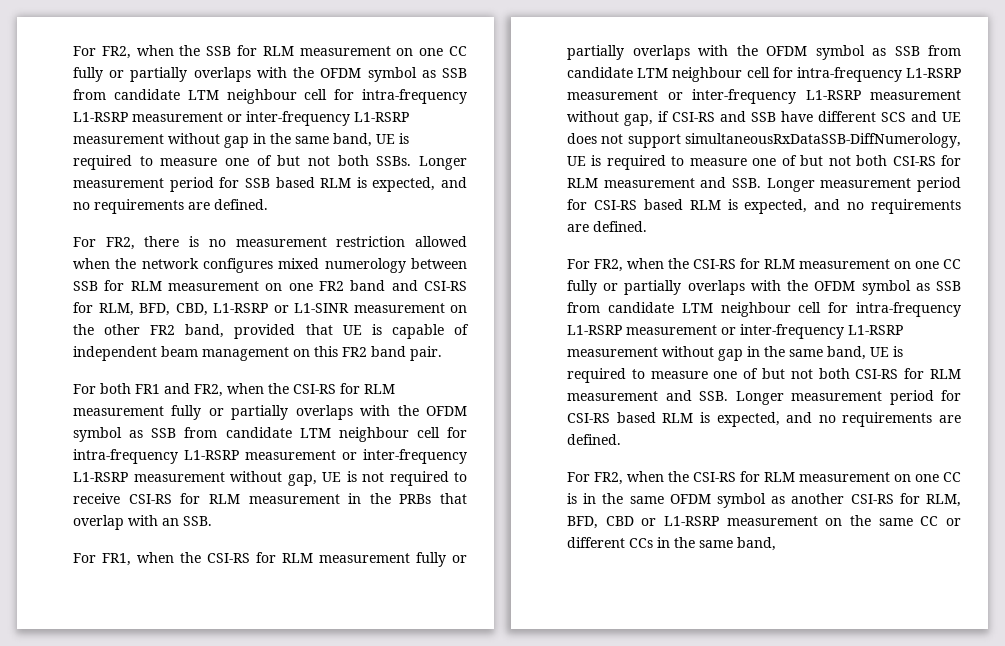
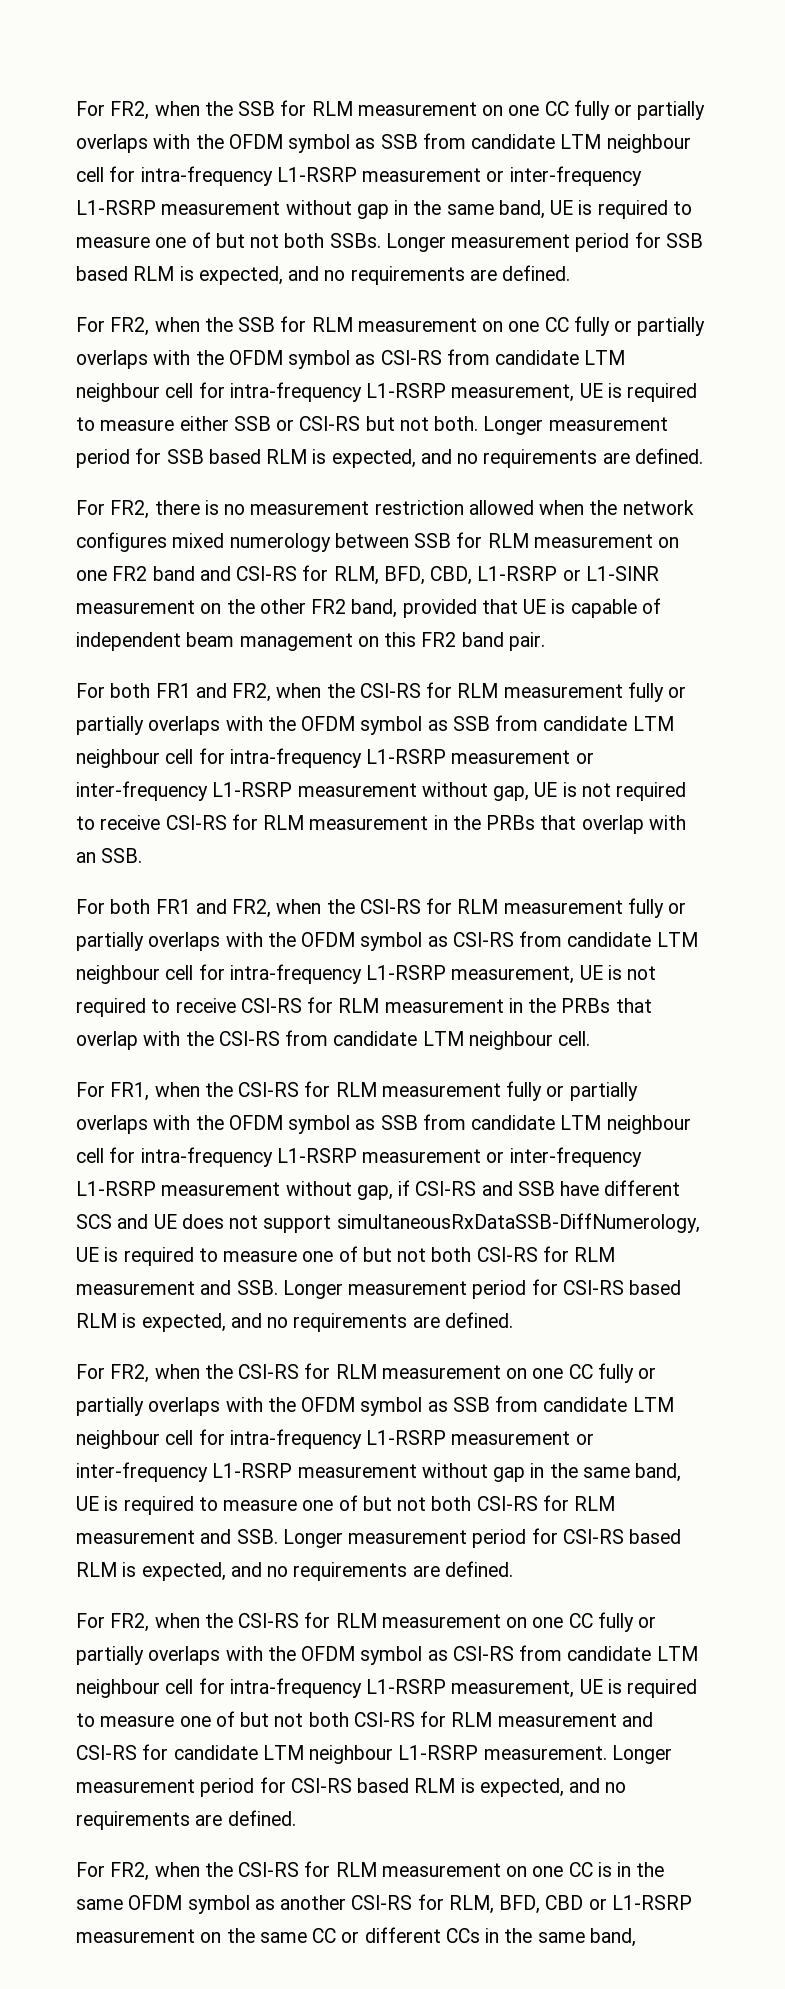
+ For FR2, when the SSB for RLM measurement on one CC fully or partially overlaps with the OFDM symbol as CSI-RS from candidate LTM neighbour cell for intra-frequency L1-RSRP measurement, UE is required to measure either SSB or CSI-RS but not both. Longer measurement period for SSB based RLM is expected, and no requirements are defined.
+ For both FR1 and FR2, when the CSI-RS for RLM measurement fully or partially overlaps with the OFDM symbol as CSI-RS from candidate LTM neighbour cell for intra-frequency L1-RSRP measurement, UE is not required to receive CSI-RS for RLM measurement in the PRBs that overlap with the CSI-RS from candidate LTM neighbour cell.
+ For FR2, when the CSI-RS for RLM measurement on one CC fully or partially overlaps with the OFDM symbol as CSI-RS from candidate LTM neighbour cell for intra-frequency L1-RSRP measurement, UE is required to measure one of but not both CSI-RS for RLM measurement and CSI-RS for candidate LTM neighbour L1-RSRP measurement. Longer measurement period for CSI-RS based RLM is expected, and no requirements are defined.

